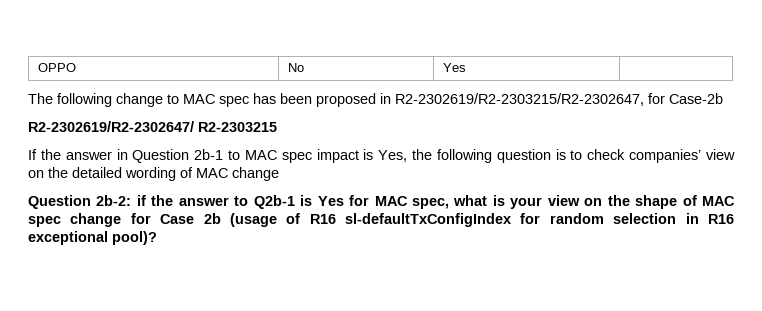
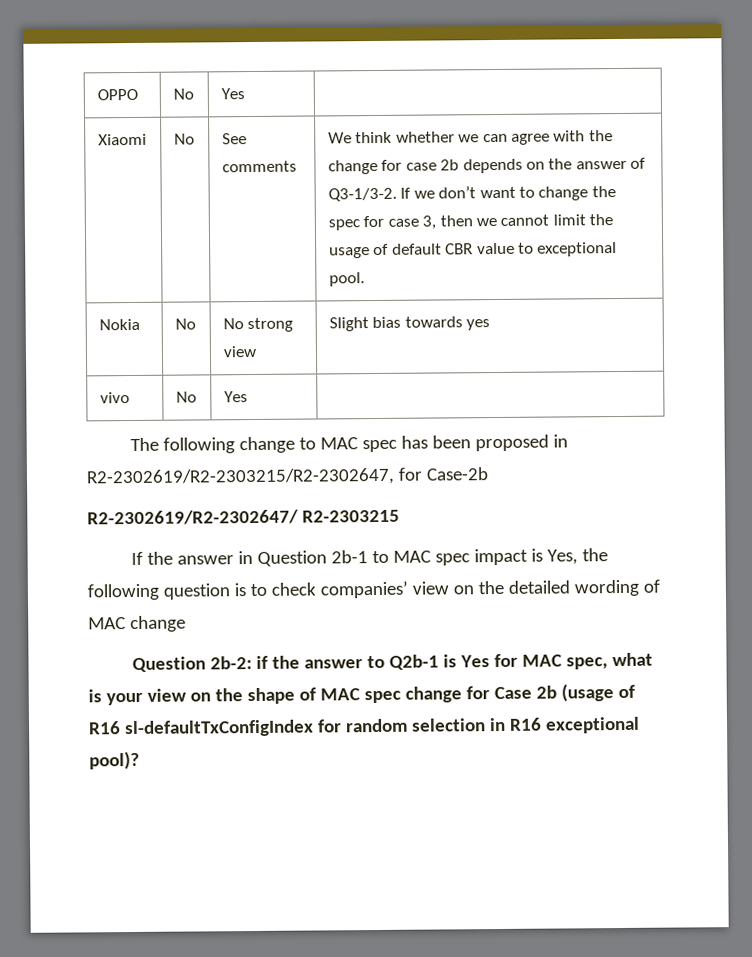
+ Xiaomi | No | See comments | We think whether we can agree with the change for case 2b depends on the answer of Q3-1/3-2. If we don’t want to change the spec for case 3, then we cannot limit the usage of default CBR value to exceptional pool.
+ Nokia | No | No strong view | Slight bias towards yes
+ vivo | No | Yes |

